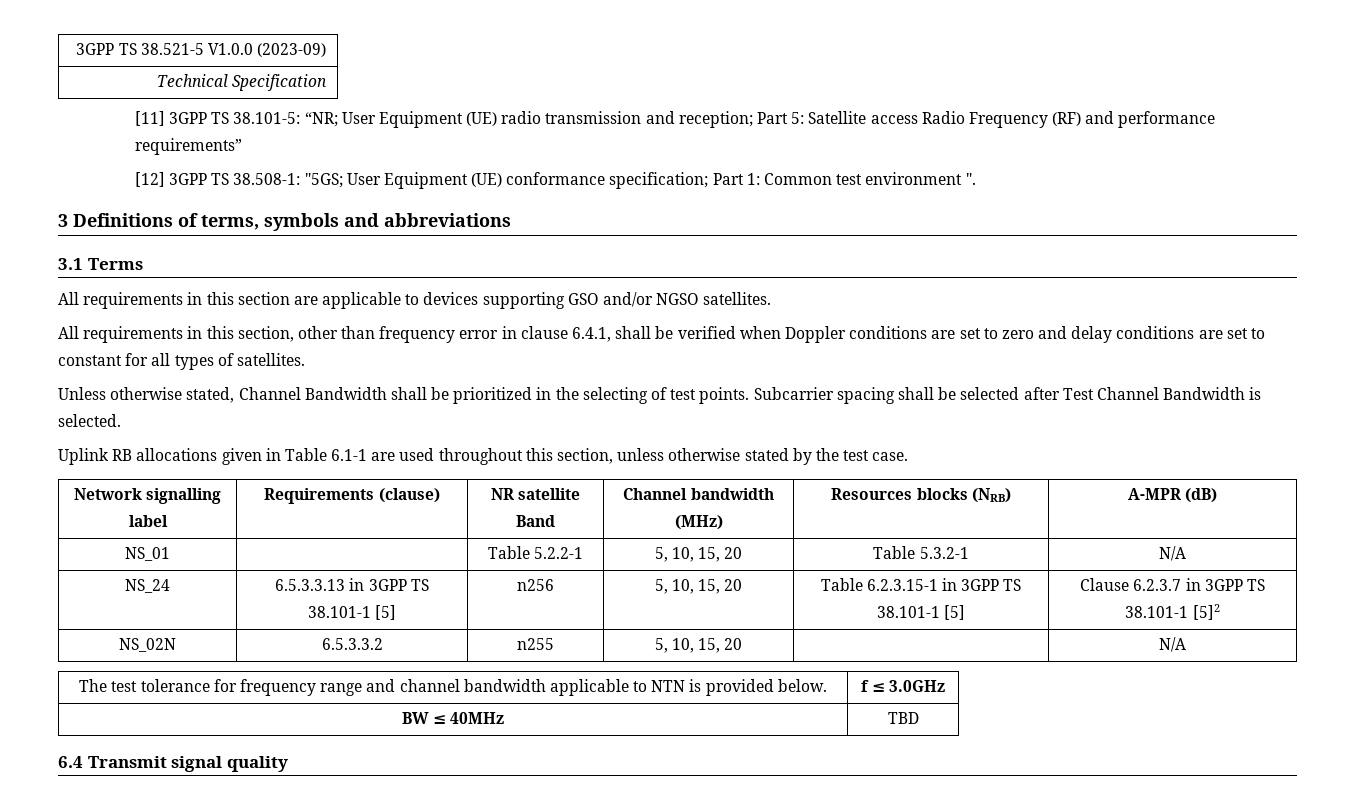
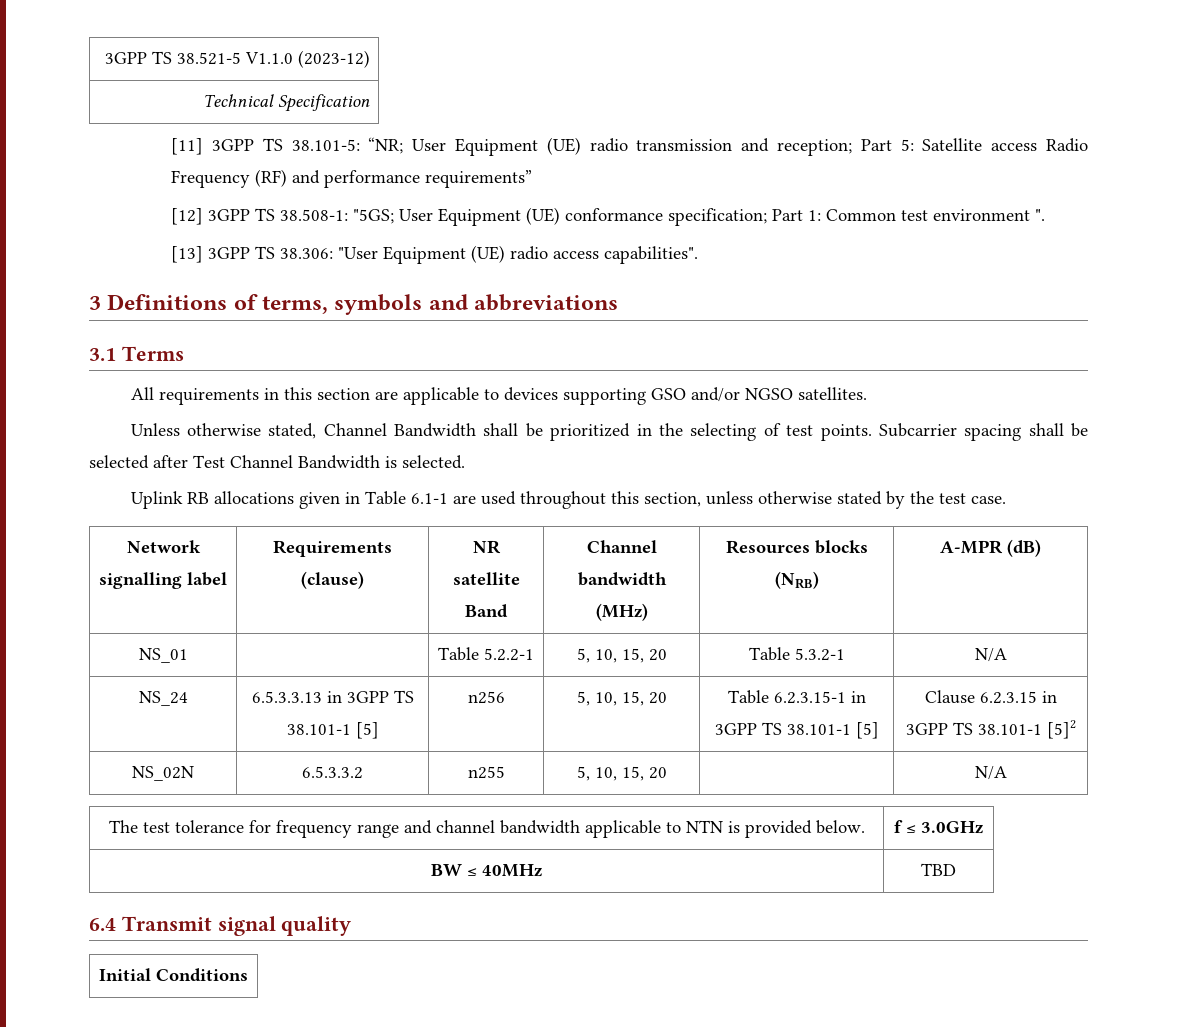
- 3GPP TS 38.521-5 V1.0.0 (2023-09)
+ 3GPP TS 38.521-5 V1.1.0 (2023-12)
+ [13] 3GPP TS 38.306: "User Equipment (UE) radio access capabilities".
- All requirements in this section, other than frequency error in clause 6.4.1, shall be verified when Doppler conditions are set to zero and delay conditions are set to constant for all types of satellites.
- NS_24 | 6.5.3.3.13 in 3GPP TS 38.101-1 [5] | n256 | 5, 10, 15, 20 | Table 6.2.3.15-1 in 3GPP TS 38.101-1 [5] | Clause 6.2.3.7 in 3GPP TS 38.101-1 [5]2
+ NS_24 | 6.5.3.3.13 in 3GPP TS 38.101-1 [5] | n256 | 5, 10, 15, 20 | Table 6.2.3.15-1 in 3GPP TS 38.101-1 [5] | Clause 6.2.3.15 in 3GPP TS 38.101-1 [5]2
+ Initial Conditions

